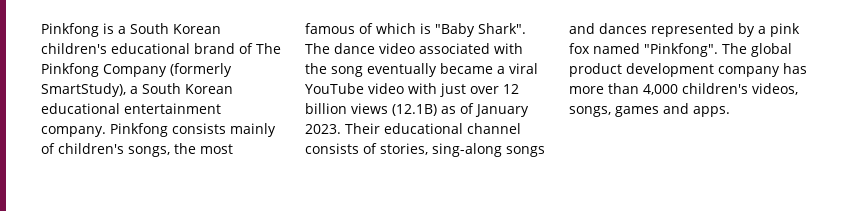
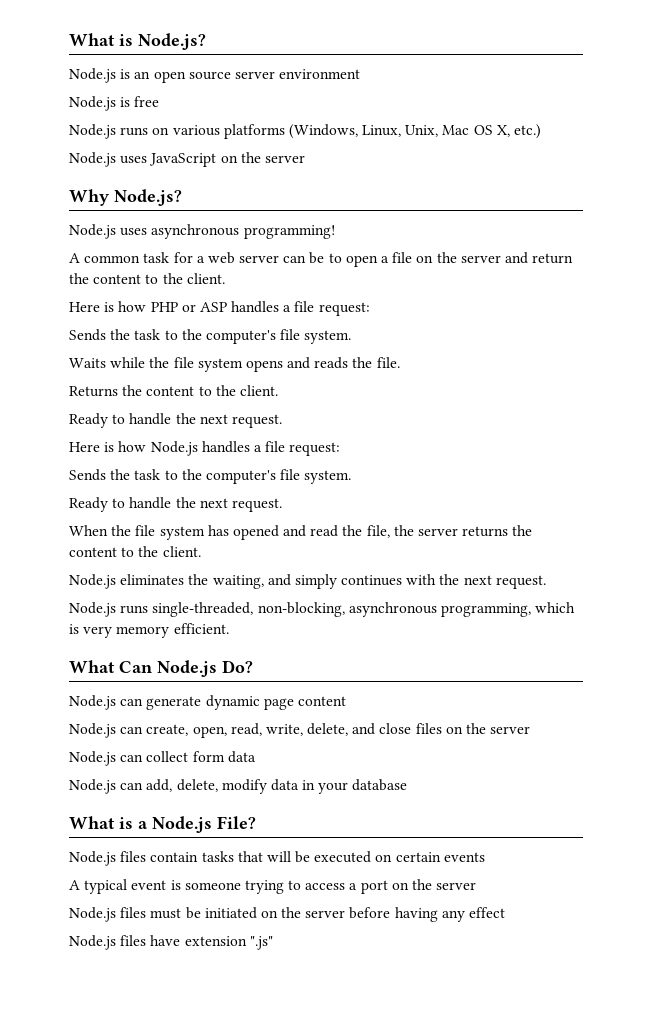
- Pinkfong is a South Korean children's educational brand of The Pinkfong Company (formerly SmartStudy), a South Korean educational entertainment company. Pinkfong consists mainly of children's songs, the most famous of which is "Baby Shark". The dance video associated with the song eventually became a viral YouTube video with just over 12 billion views (12.1B) as of January 2023. Their educational channel consists of stories, sing-along songs and dances represented by a pink fox named "Pinkfong". The global product development company has more than 4,000 children's videos, songs, games and apps.
+ What is Node.js?
+ Node.js is an open source server environment
+ Node.js is free
+ Node.js runs on various platforms (Windows, Linux, Unix, Mac OS X, etc.)
+ Node.js uses JavaScript on the server
+ Why Node.js?
+ Node.js uses asynchronous programming!
+ A common task for a web server can be to open a file on the server and return the content to the client.
+ Here is how PHP or ASP handles a file request:
+ Sends the task to the computer's file system.
+ Waits while the file system opens and reads the file.
+ Returns the content to the client.
+ Ready to handle the next request.
+ Here is how Node.js handles a file request:
+ Sends the task to the computer's file system.
+ Ready to handle the next request.
+ When the file system has opened and read the file, the server returns the content to the client.
+ Node.js eliminates the waiting, and simply continues with the next request.
+ Node.js runs single-threaded, non-blocking, asynchronous programming, which is very memory efficient.
+ What Can Node.js Do?
+ Node.js can generate dynamic page content
+ Node.js can create, open, read, write, delete, and close files on the server
+ Node.js can collect form data
+ Node.js can add, delete, modify data in your database
+ What is a Node.js File?
+ Node.js files contain tasks that will be executed on certain events
+ A typical event is someone trying to access a port on the server
+ Node.js files must be initiated on the server before having any effect
+ Node.js files have extension ".js"

